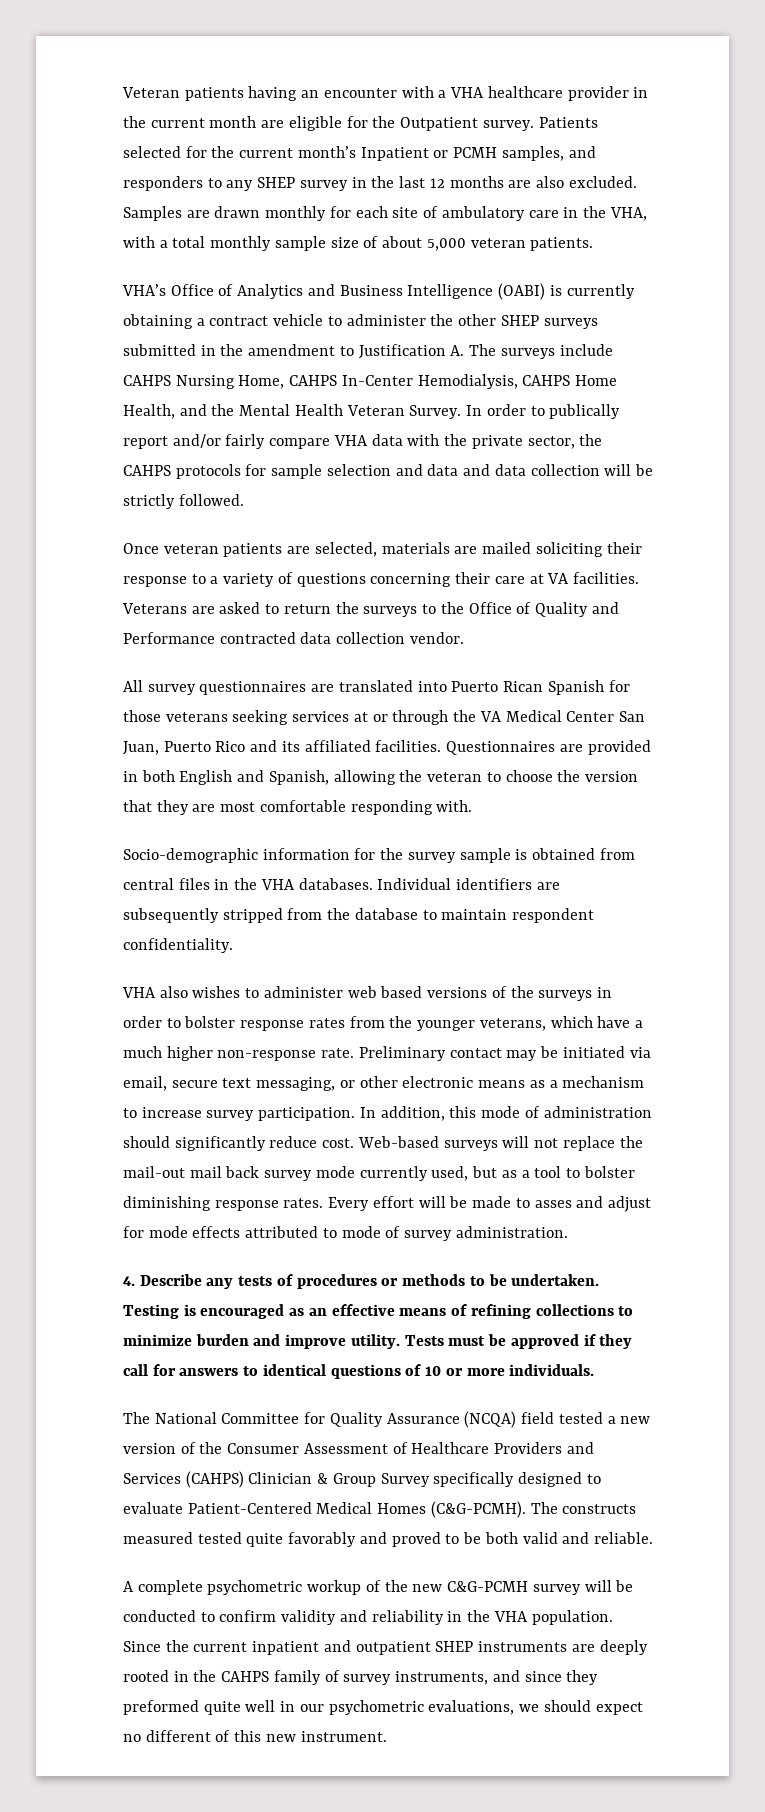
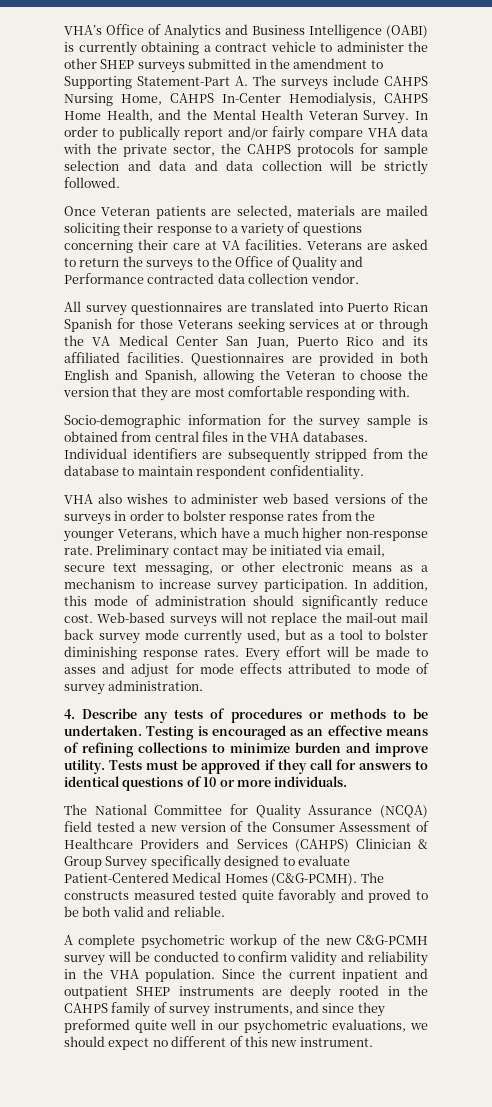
- Veteran patients having an encounter with a VHA healthcare provider in the current month are eligible for the Outpatient survey. Patients selected for the current month’s Inpatient or PCMH samples, and responders to any SHEP survey in the last 12 months are also excluded. Samples are drawn monthly for each site of ambulatory care in the VHA, with a total monthly sample size of about 5,000 veteran patients.
- VHA’s Office of Analytics and Business Intelligence (OABI) is currently obtaining a contract vehicle to administer the other SHEP surveys submitted in the amendment to Justification A. The surveys include CAHPS Nursing Home, CAHPS In-Center Hemodialysis, CAHPS Home Health, and the Mental Health Veteran Survey.
+ VHA’s Office of Analytics and Business Intelligence (OABI) is currently obtaining a contract vehicle to administer the other SHEP surveys submitted in the amendment to Supporting Statement-Part A. The surveys include CAHPS Nursing Home, CAHPS In-Center Hemodialysis, CAHPS Home Health, and the Mental Health Veteran Survey.
- Once veteran patients are selected, materials are mailed soliciting their response to a variety of questions concerning their care at VA facilities.
+ Once Veteran patients are selected, materials are mailed soliciting their response to a variety of questions concerning their care at VA facilities.
- All survey questionnaires are translated into Puerto Rican Spanish for those veterans seeking services at or through the VA Medical Center San Juan, Puerto Rico and its affiliated facilities.
+ All survey questionnaires are translated into Puerto Rican Spanish for those Veterans seeking services at or through the VA Medical Center San Juan, Puerto Rico and its affiliated facilities.
- Questionnaires are provided in both English and Spanish, allowing the veteran to choose the version that they are most comfortable responding with.
+ Questionnaires are provided in both English and Spanish, allowing the Veteran to choose the version that they are most comfortable responding with.
- VHA also wishes to administer web based versions of the surveys in order to bolster response rates from the younger veterans, which have a much higher non-response rate.
+ VHA also wishes to administer web based versions of the surveys in order to bolster response rates from the younger Veterans, which have a much higher non-response rate.

